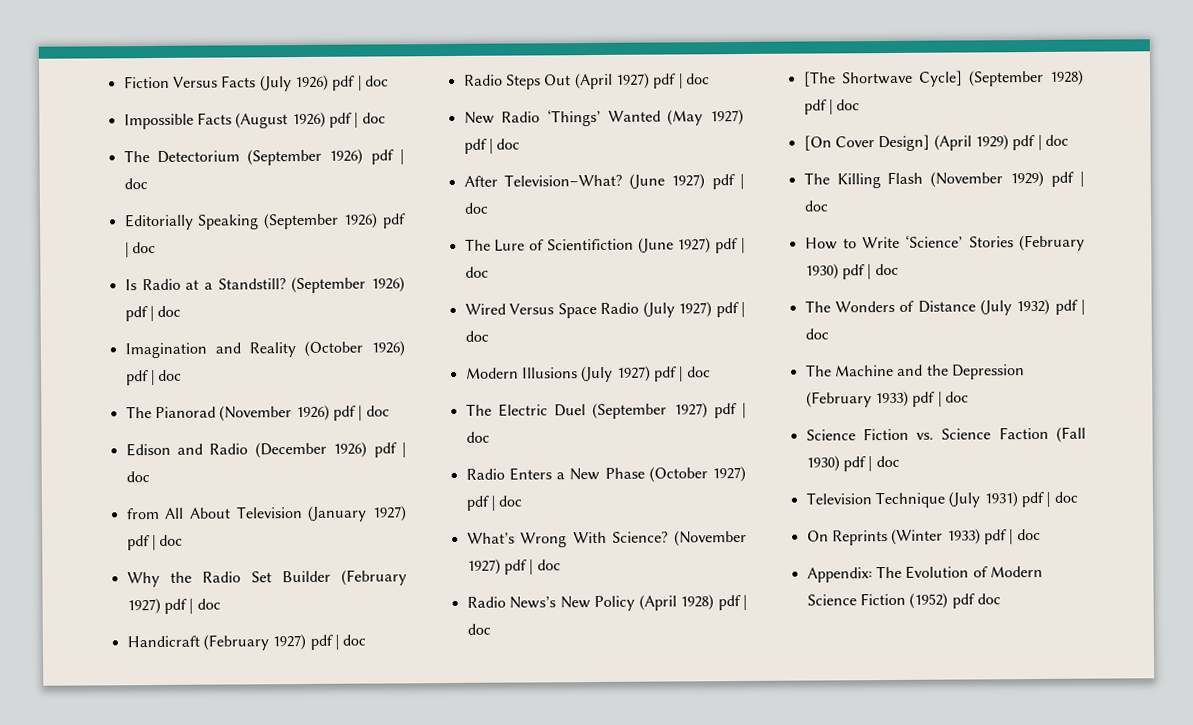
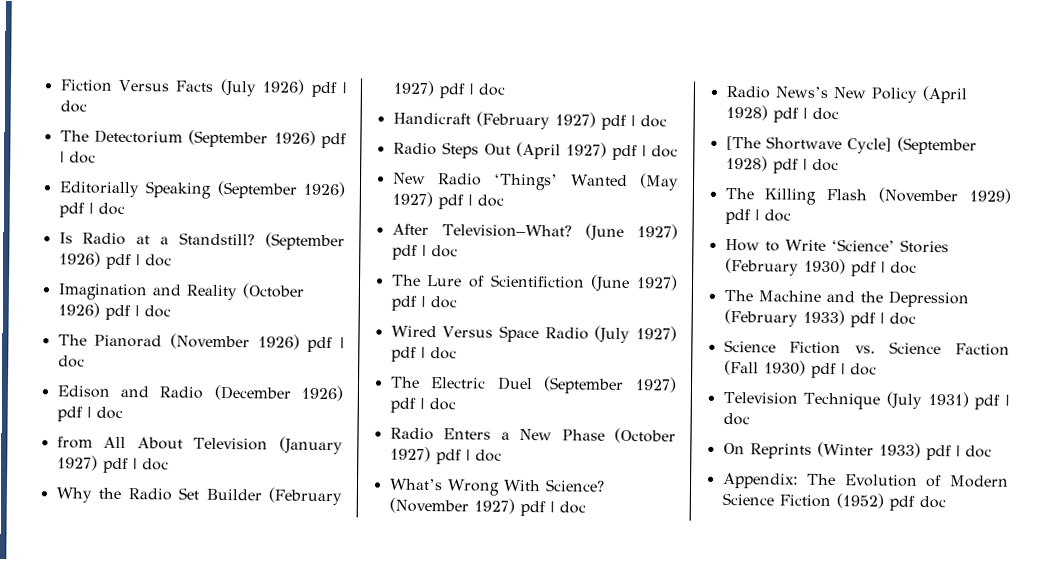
- Impossible Facts (August 1926) pdf | doc
- Modern Illusions (July 1927) pdf | doc
- [On Cover Design] (April 1929) pdf | doc
- The Wonders of Distance (July 1932) pdf | doc

